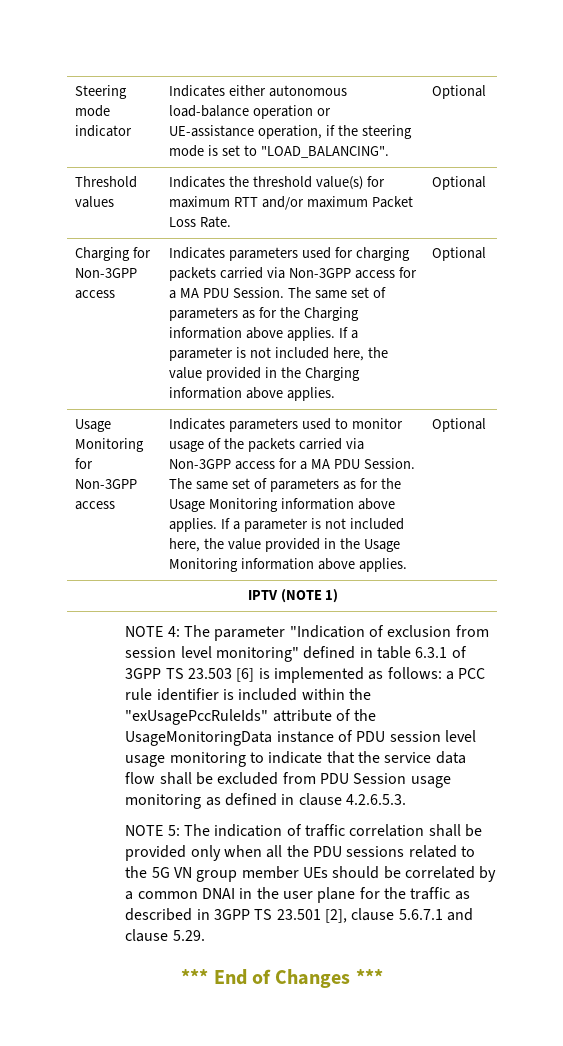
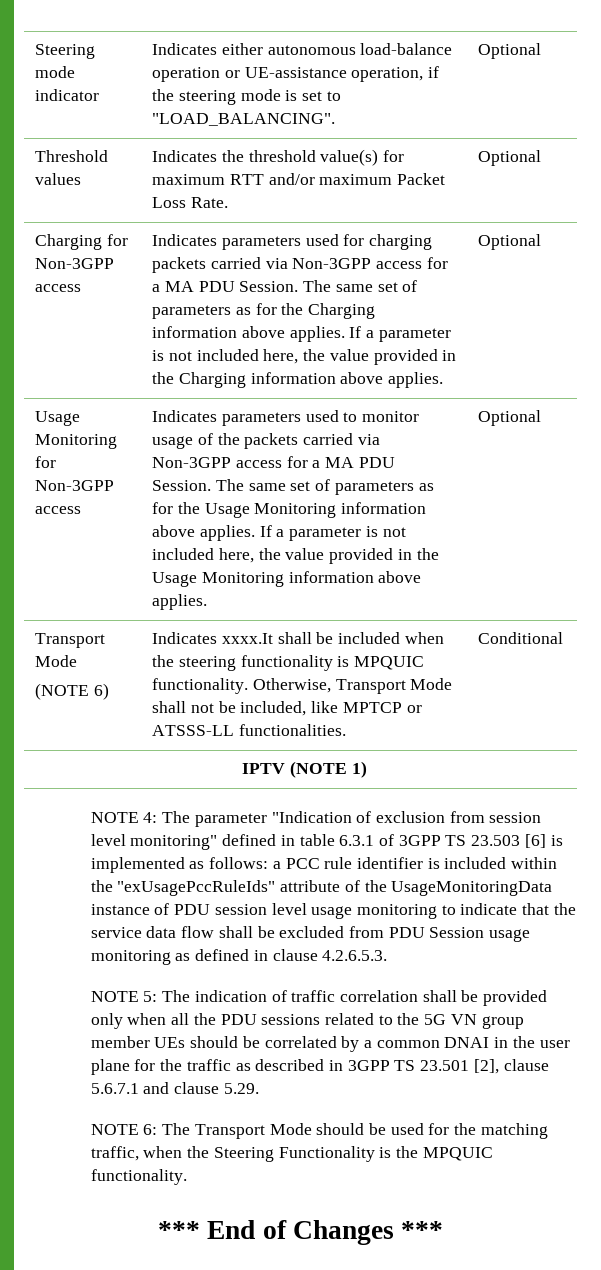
  If a parameter is not included here, the value provided in the Usage Monitoring information above applies. | Optional
+ Transport Mode
+ (NOTE 6) | Indicates xxxx.It shall be included when the steering functionality is MPQUIC functionality. Otherwise, Transport Mode shall not be included, like MPTCP or ATSSS-LL functionalities. | Conditional
+ NOTE 6: The Transport Mode should be used for the matching traffic, when the Steering Functionality is the MPQUIC functionality.

